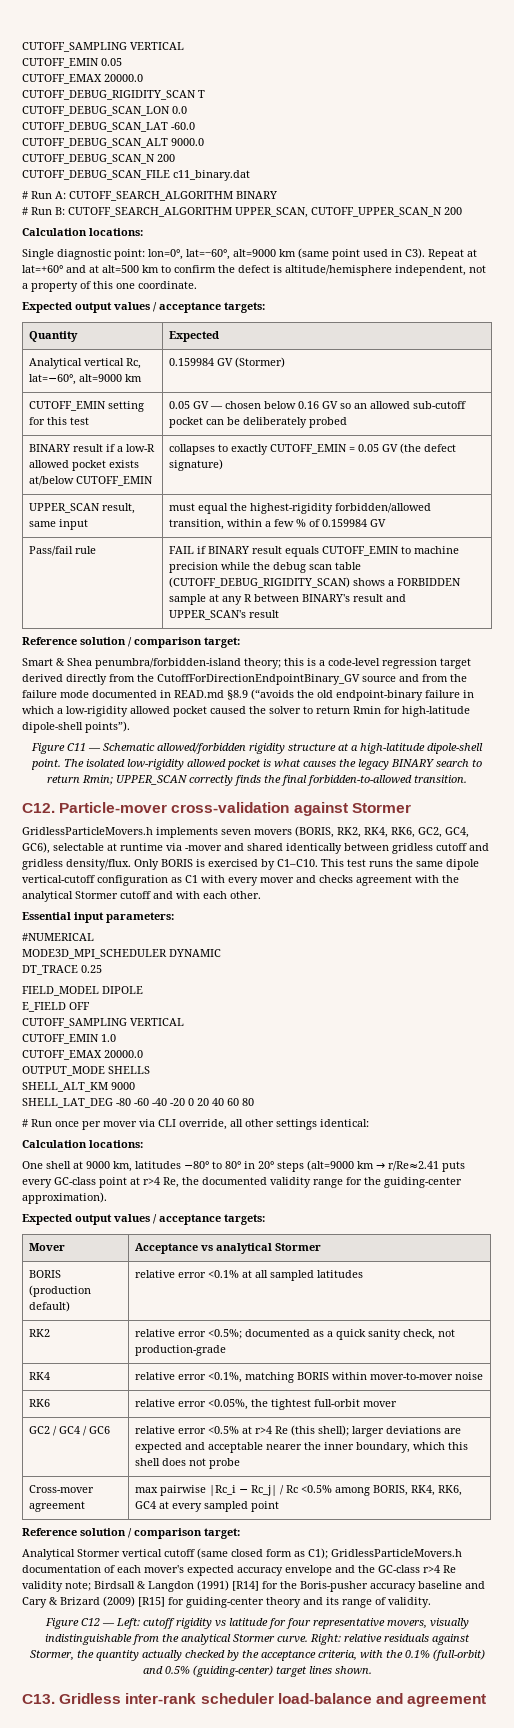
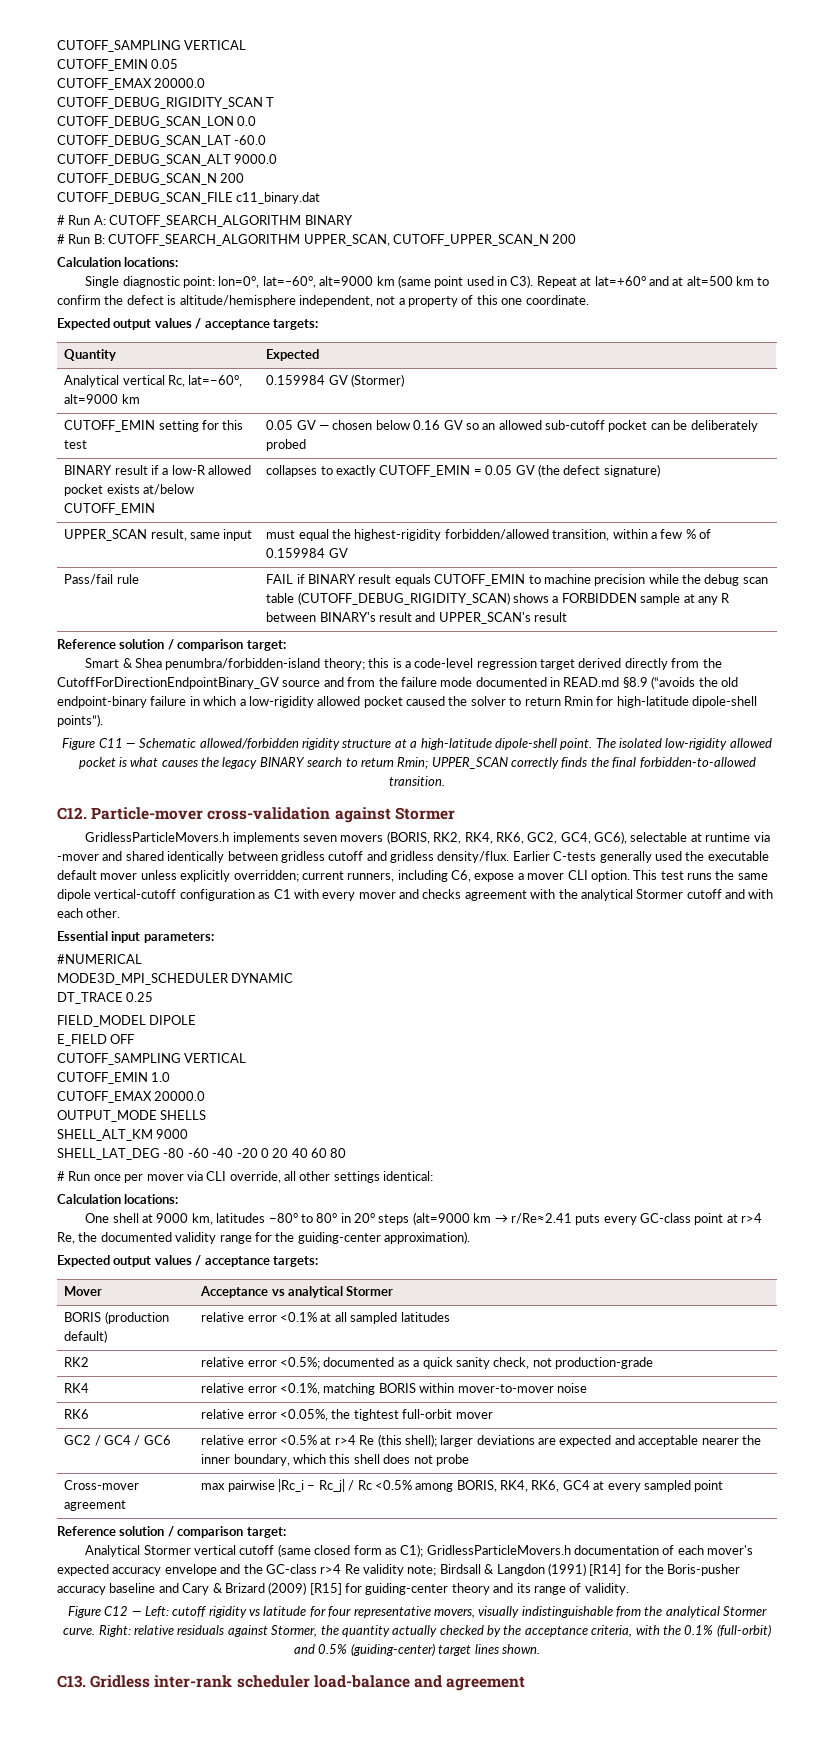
- Only BORIS is exercised by C1–C10.
+ Earlier C-tests generally used the executable default mover unless explicitly overridden; current runners, including C6, expose a mover CLI option.

